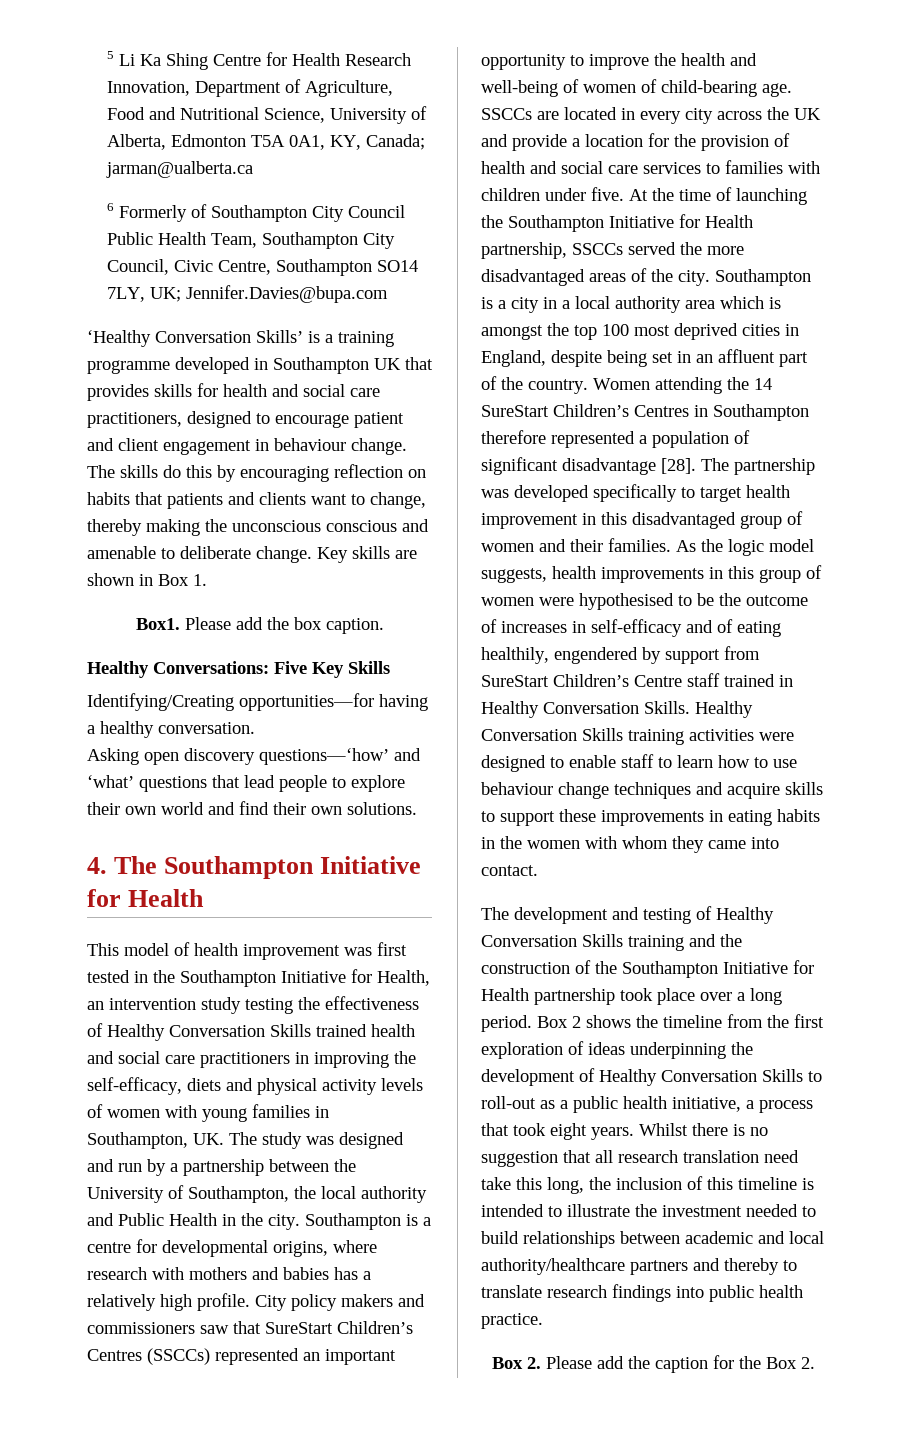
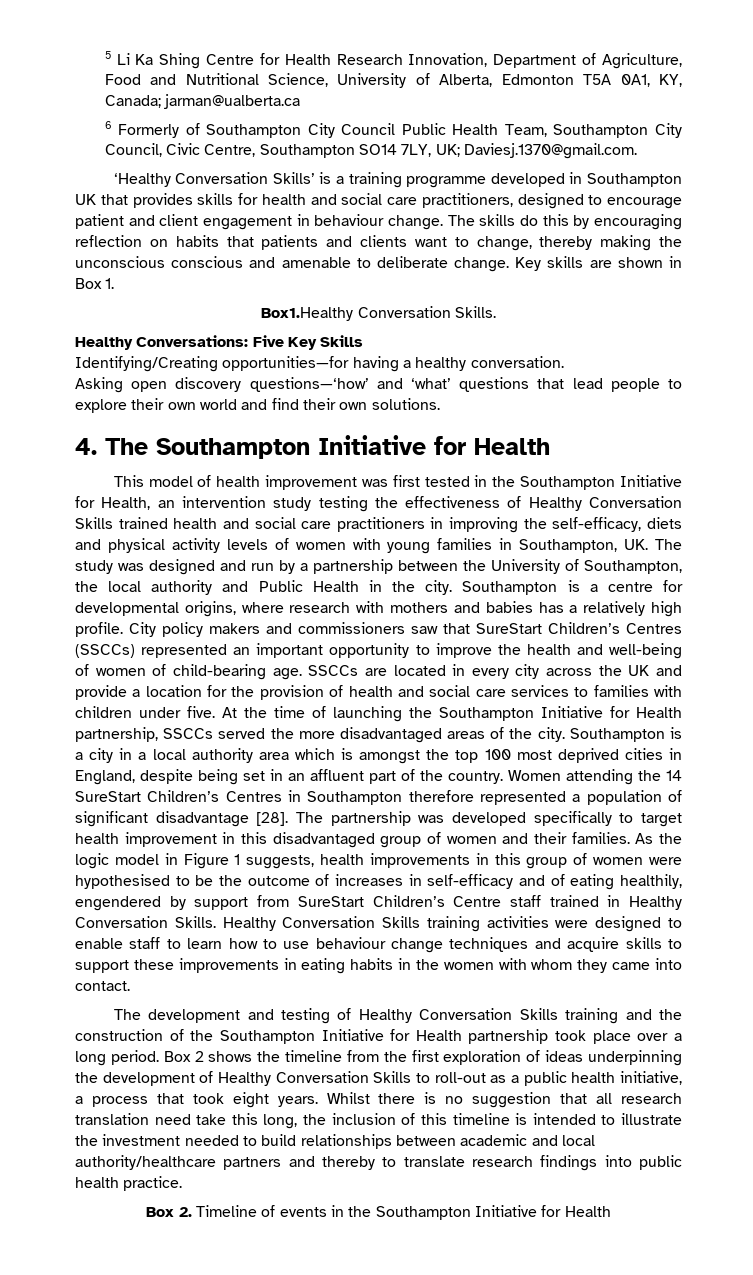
- 6 Formerly of Southampton City Council Public Health Team, Southampton City Council, Civic Centre, Southampton SO14 7LY, UK; Jennifer.Davies@bupa.com
+ 6 Formerly of Southampton City Council Public Health Team, Southampton City Council, Civic Centre, Southampton SO14 7LY, UK; Daviesj.1370@gmail.com.
- Box1. Please add the box caption.
+ Box1.Healthy Conversation Skills.
- As the logic model suggests, health improvements in this group of women were hypothesised to be the outcome of increases in self-efficacy and of eating healthily, engendered by support from SureStart Children’s Centre staff trained in Healthy Conversation Skills.
+ As the logic model in Figure 1 suggests, health improvements in this group of women were hypothesised to be the outcome of increases in self-efficacy and of eating healthily, engendered by support from SureStart Children’s Centre staff trained in Healthy Conversation Skills.
- Box 2. Please add the caption for the Box 2.
+ Box 2. Timeline of events in the Southampton Initiative for Health

